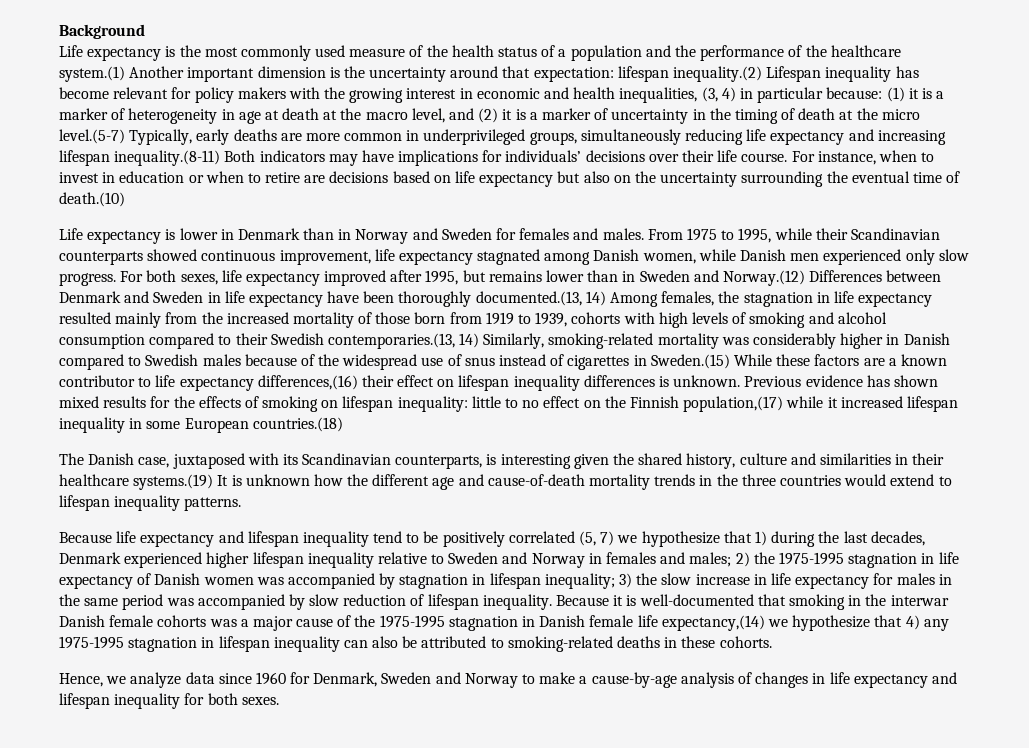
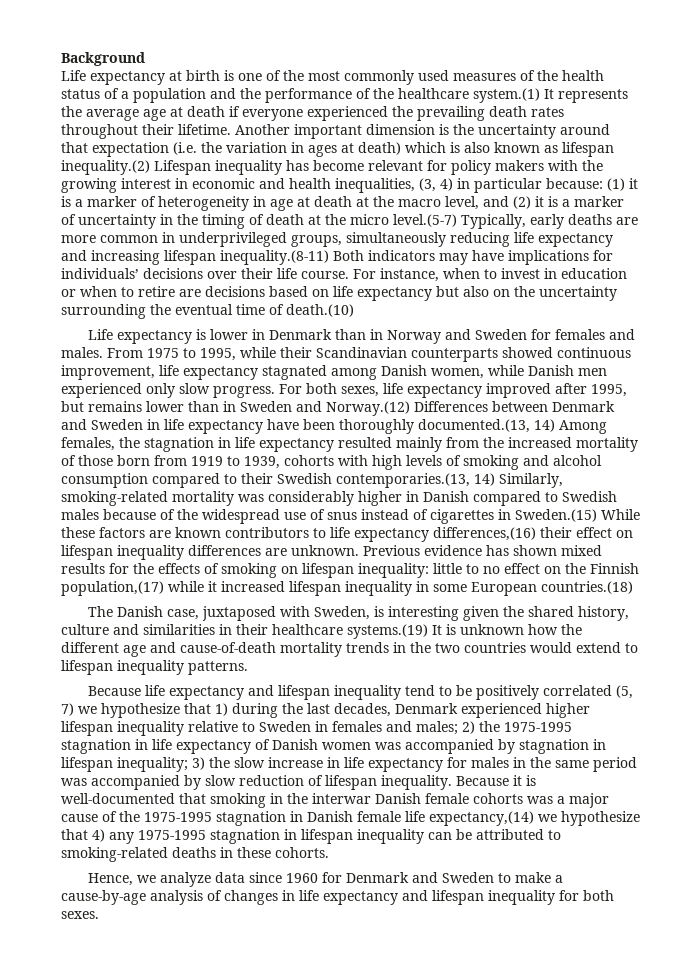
- Life expectancy is the most commonly used measure of the health status of a population and the performance of the healthcare system.(1) Another important dimension is the uncertainty around that expectation: lifespan inequality.(2) Lifespan inequality has become relevant for policy makers with the growing interest in economic and health inequalities, (3, 4) in particular because:
+ Life expectancy at birth is one of the most commonly used measures of the health status of a population and the performance of the healthcare system.(1) It represents the average age at death if everyone experienced the prevailing death rates throughout their lifetime. Another important dimension is the uncertainty around that expectation (i.e. the variation in ages at death) which is also known as lifespan inequality.(2) Lifespan inequality has become relevant for policy makers with the growing interest in economic and health inequalities, (3, 4) in particular because:
- For both sexes, life expectancy improved after 1995, but remains lower than in Sweden and Norway.(12) Differences between Denmark and Sweden in life expectancy have been thoroughly documented.(13, 14) Among females, the stagnation in life expectancy resulted mainly from the increased mortality of those born from 1919 to 1939, cohorts with high levels of smoking and alcohol consumption compared to their Swedish contemporaries.(13, 14) Similarly, smoking-related mortality was considerably higher in Danish compared to Swedish males because of the widespread use of snus instead of cigarettes in Sweden.(15) While these factors are a known contributor to life expectancy differences,(16) their effect on lifespan inequality differences is unknown.
+ For both sexes, life expectancy improved after 1995, but remains lower than in Sweden and Norway.(12) Differences between Denmark and Sweden in life expectancy have been thoroughly documented.(13, 14) Among females, the stagnation in life expectancy resulted mainly from the increased mortality of those born from 1919 to 1939, cohorts with high levels of smoking and alcohol consumption compared to their Swedish contemporaries.(13, 14) Similarly, smoking-related mortality was considerably higher in Danish compared to Swedish males because of the widespread use of snus instead of cigarettes in Sweden.(15) While these factors are known contributors to life expectancy differences,(16) their effect on lifespan inequality differences are unknown.
- The Danish case, juxtaposed with its Scandinavian counterparts, is interesting given the shared history, culture and similarities in their healthcare systems.(19) It is unknown how the different age and cause-of-death mortality trends in the three countries would extend to lifespan inequality patterns.
+ The Danish case, juxtaposed with Sweden, is interesting given the shared history, culture and similarities in their healthcare systems.(19) It is unknown how the different age and cause-of-death mortality trends in the two countries would extend to lifespan inequality patterns.
- Because life expectancy and lifespan inequality tend to be positively correlated (5, 7) we hypothesize that 1) during the last decades, Denmark experienced higher lifespan inequality relative to Sweden and Norway in females and males;
+ Because life expectancy and lifespan inequality tend to be positively correlated (5, 7) we hypothesize that 1) during the last decades, Denmark experienced higher lifespan inequality relative to Sweden in females and males;
- Because it is well-documented that smoking in the interwar Danish female cohorts was a major cause of the 1975-1995 stagnation in Danish female life expectancy,(14) we hypothesize that 4) any 1975-1995 stagnation in lifespan inequality can also be attributed to smoking-related deaths in these cohorts.
+ Because it is well-documented that smoking in the interwar Danish female cohorts was a major cause of the 1975-1995 stagnation in Danish female life expectancy,(14) we hypothesize that 4) any 1975-1995 stagnation in lifespan inequality can be attributed to smoking-related deaths in these cohorts.
- Hence, we analyze data since 1960 for Denmark, Sweden and Norway to make a cause-by-age analysis of changes in life expectancy and lifespan inequality for both sexes.
+ Hence, we analyze data since 1960 for Denmark and Sweden to make a cause-by-age analysis of changes in life expectancy and lifespan inequality for both sexes.

